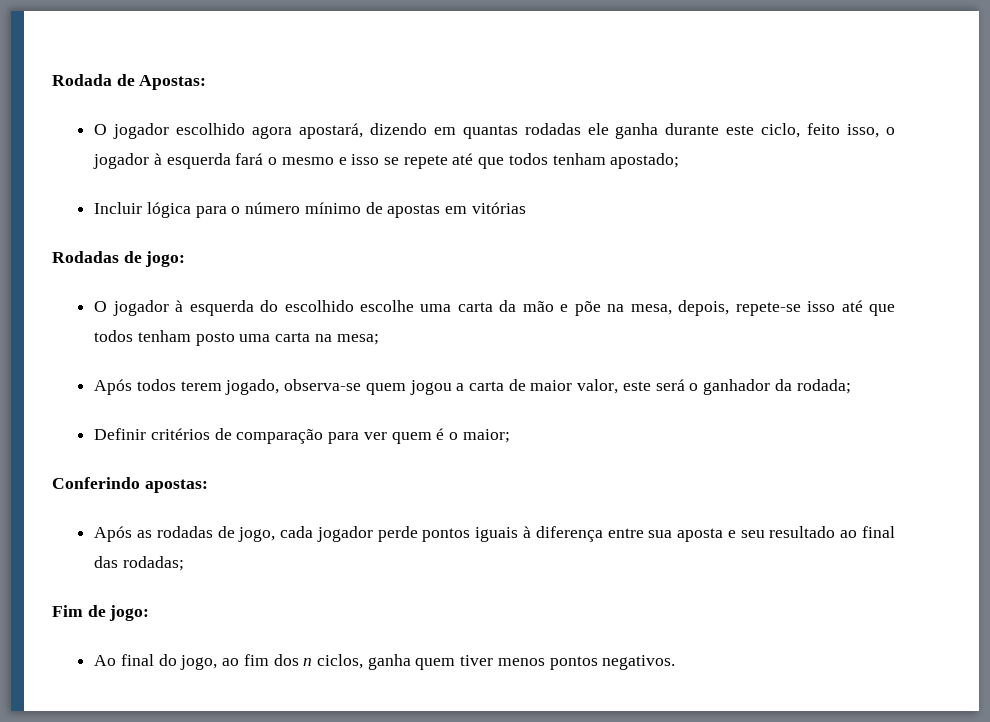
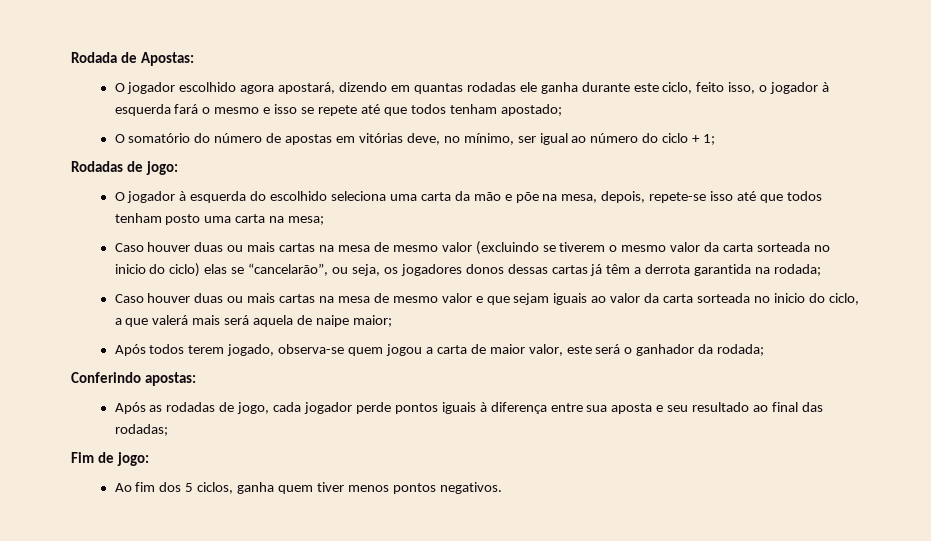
- Incluir lógica para o número mínimo de apostas em vitórias
+ O somatório do número de apostas em vitórias deve, no mínimo, ser igual ao número do ciclo + 1;
- O jogador à esquerda do escolhido escolhe uma carta da mão e põe na mesa, depois, repete-se isso até que todos tenham posto uma carta na mesa;
+ O jogador à esquerda do escolhido seleciona uma carta da mão e põe na mesa, depois, repete-se isso até que todos tenham posto uma carta na mesa;
+ Caso houver duas ou mais cartas na mesa de mesmo valor (excluindo se tiverem o mesmo valor da carta sorteada no inicio do ciclo) elas se “cancelarão”, ou seja, os jogadores donos dessas cartas já têm a derrota garantida na rodada;
+ Caso houver duas ou mais cartas na mesa de mesmo valor e que sejam iguais ao valor da carta sorteada no inicio do ciclo, a que valerá mais será aquela de naipe maior;
- Definir critérios de comparação para ver quem é o maior;
- Ao final do jogo, ao fim dos n ciclos, ganha quem tiver menos pontos negativos.
+ Ao fim dos 5 ciclos, ganha quem tiver menos pontos negativos.

